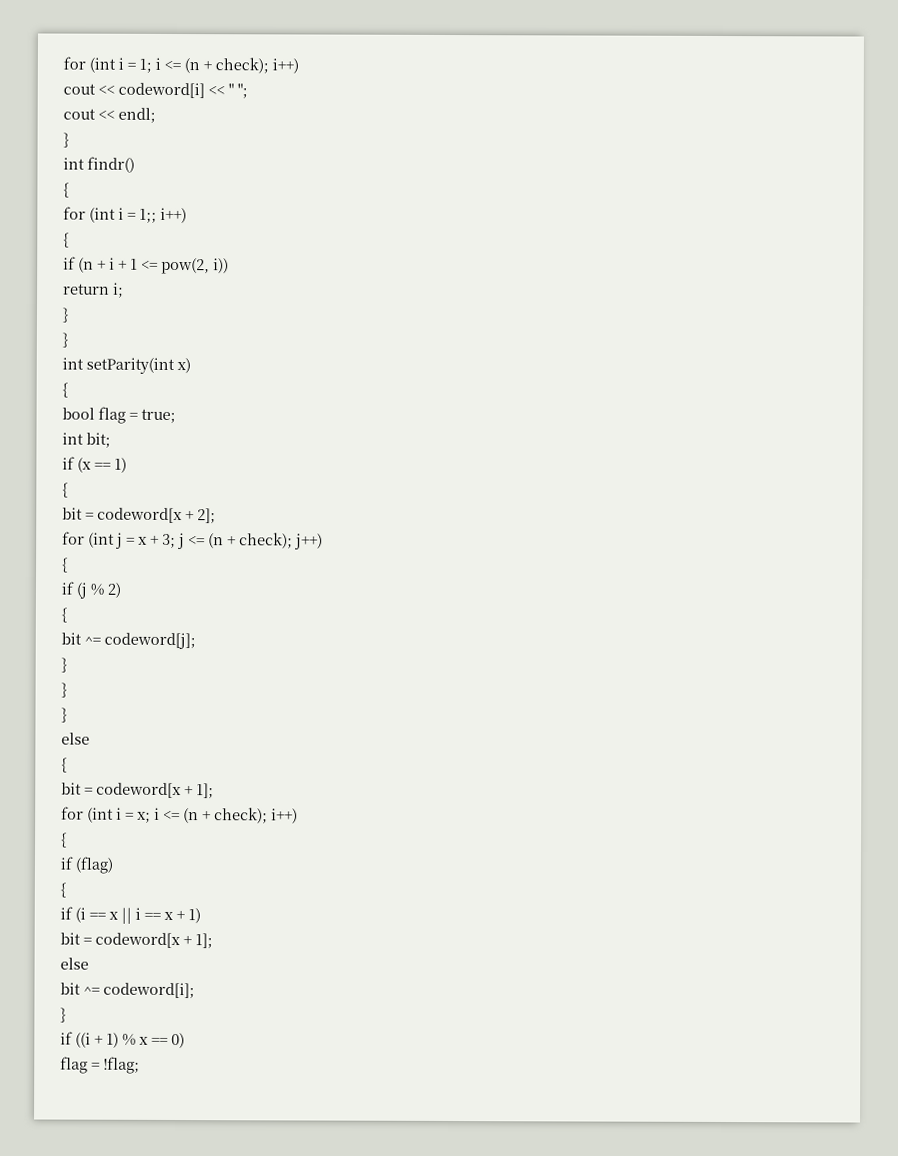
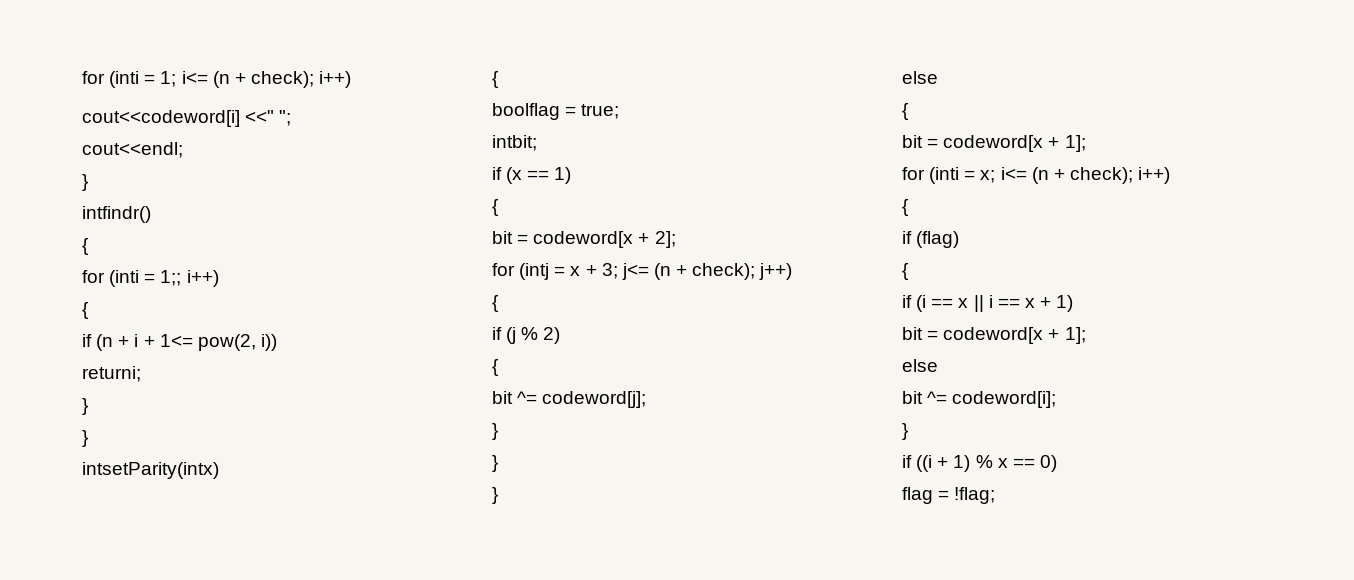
- for (int i = 1; i <= (n + check); i++)
- cout << codeword[i] << " ";
- cout << endl;
+ for (inti = 1; i<= (n + check); i++)
+ cout<<codeword[i] <<" ";
+ cout<<endl;
  }
- int findr()
+ intfindr()
- for (int i = 1;; i++)
+ for (inti = 1;; i++)
- if (n + i + 1 <= pow(2, i))
+ if (n + i + 1<= pow(2, i))
- return i;
+ returni;
  }
  }
- int setParity(int x)
+ intsetParity(intx)
  {
- bool flag = true;
+ boolflag = true;
- int bit;
+ intbit;
- for (int j = x + 3; j <= (n + check); j++)
+ for (intj = x + 3; j<= (n + check); j++)
- for (int i = x; i <= (n + check); i++)
+ for (inti = x; i<= (n + check); i++)

